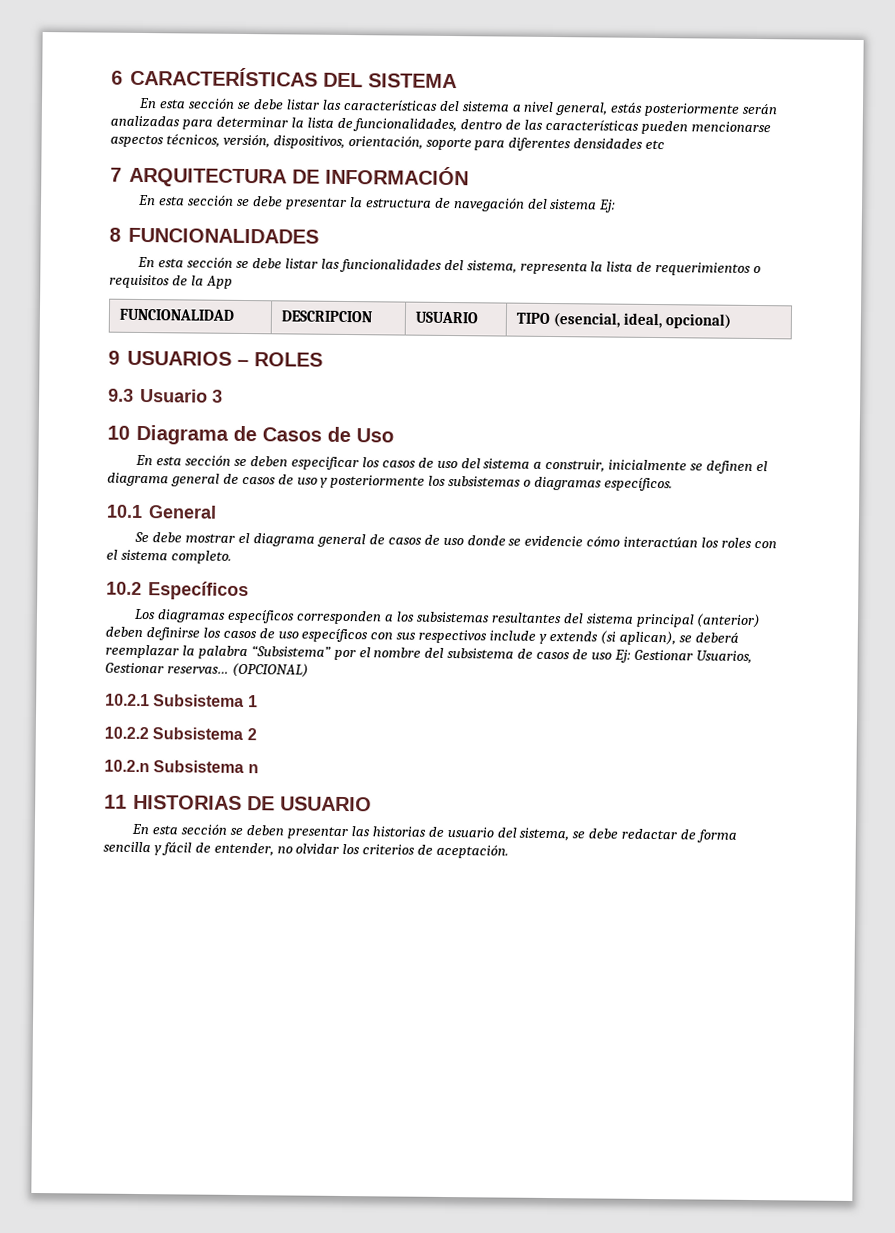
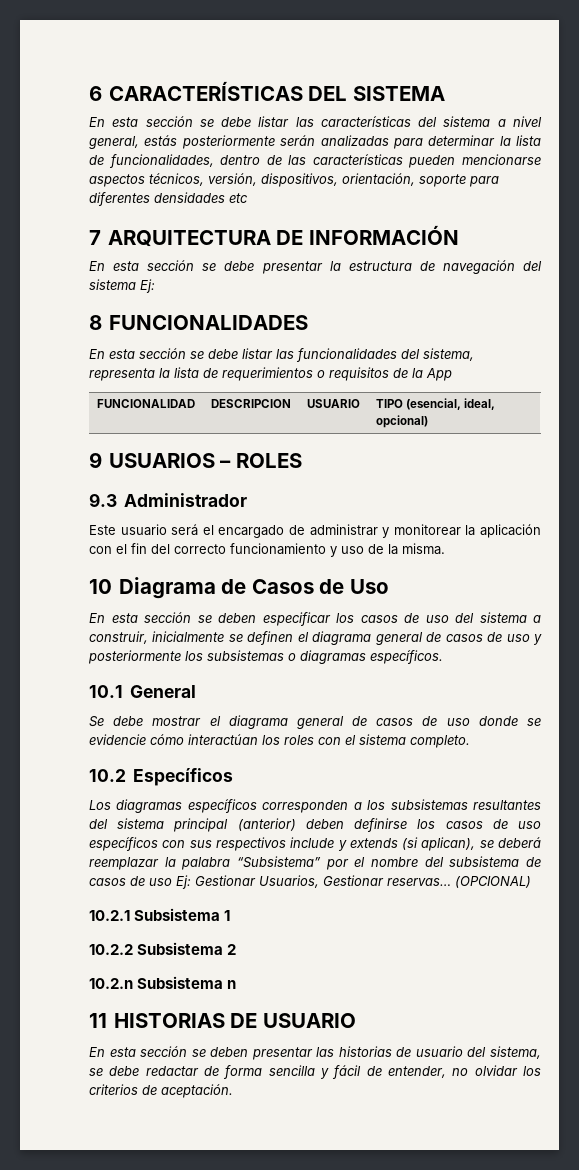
- 9.3 Usuario 3
+ 9.3 Administrador
+ Este usuario será el encargado de administrar y monitorear la aplicación con el fin del correcto funcionamiento y uso de la misma.

